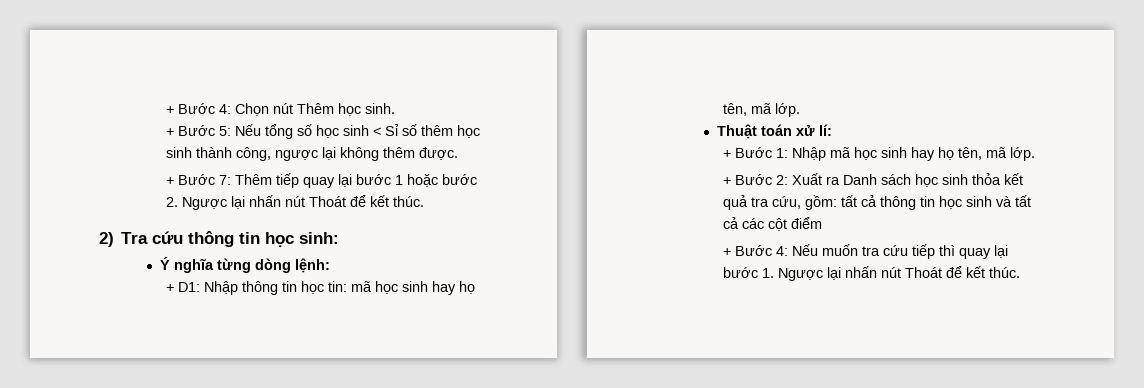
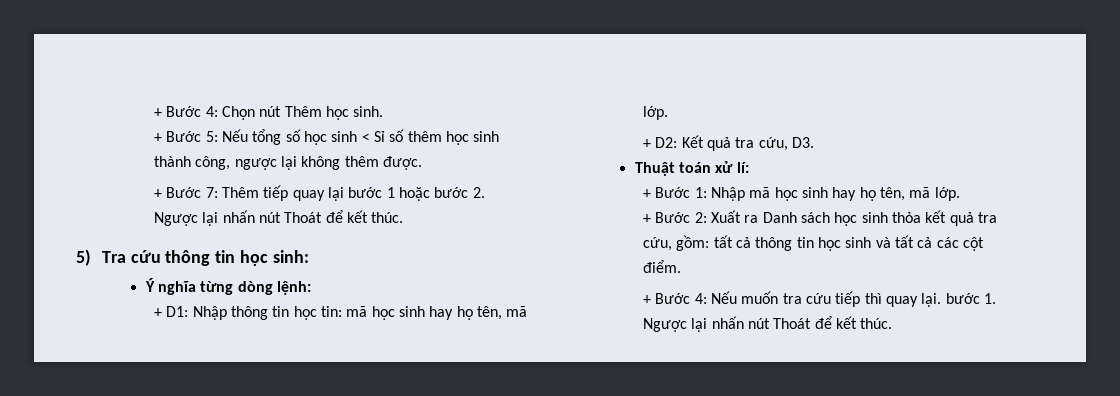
- 2) Tra cứu thông tin học sinh:
+ 5) Tra cứu thông tin học sinh:
+ + D2: Kết quả tra cứu, D3.
- + Bước 2: Xuất ra Danh sách học sinh thỏa kết quả tra cứu, gồm: tất cả thông tin học sinh và tất cả các cột điểm
+ + Bước 2: Xuất ra Danh sách học sinh thỏa kết quả tra cứu, gồm: tất cả thông tin học sinh và tất cả các cột điểm.
- + Bước 4: Nếu muốn tra cứu tiếp thì quay lại bước 1. Ngược lại nhấn nút Thoát để kết thúc.
+ + Bước 4: Nếu muốn tra cứu tiếp thì quay lại. bước 1. Ngược lại nhấn nút Thoát để kết thúc.

